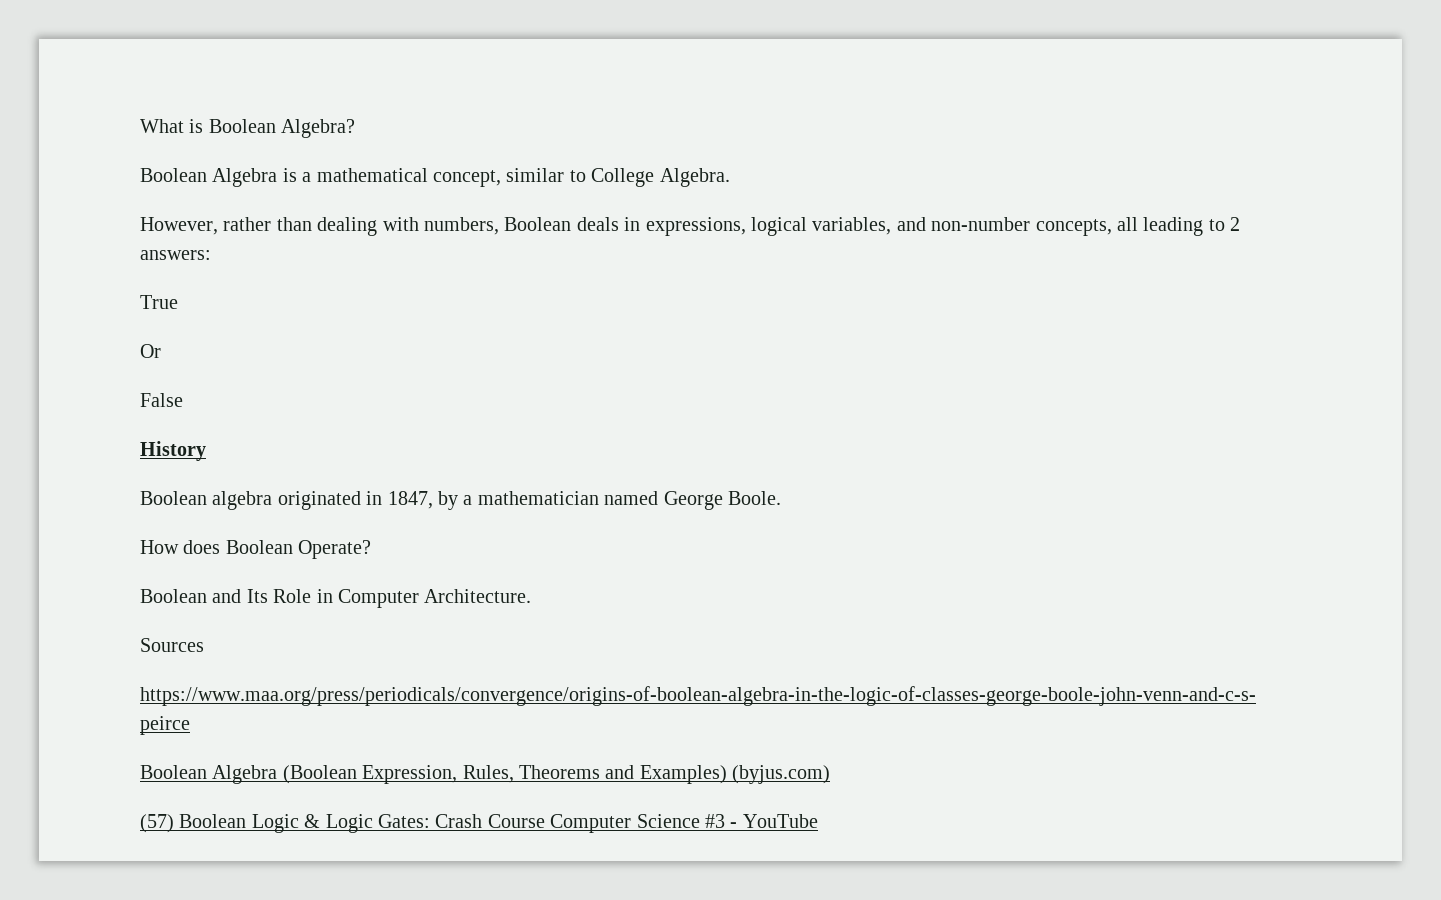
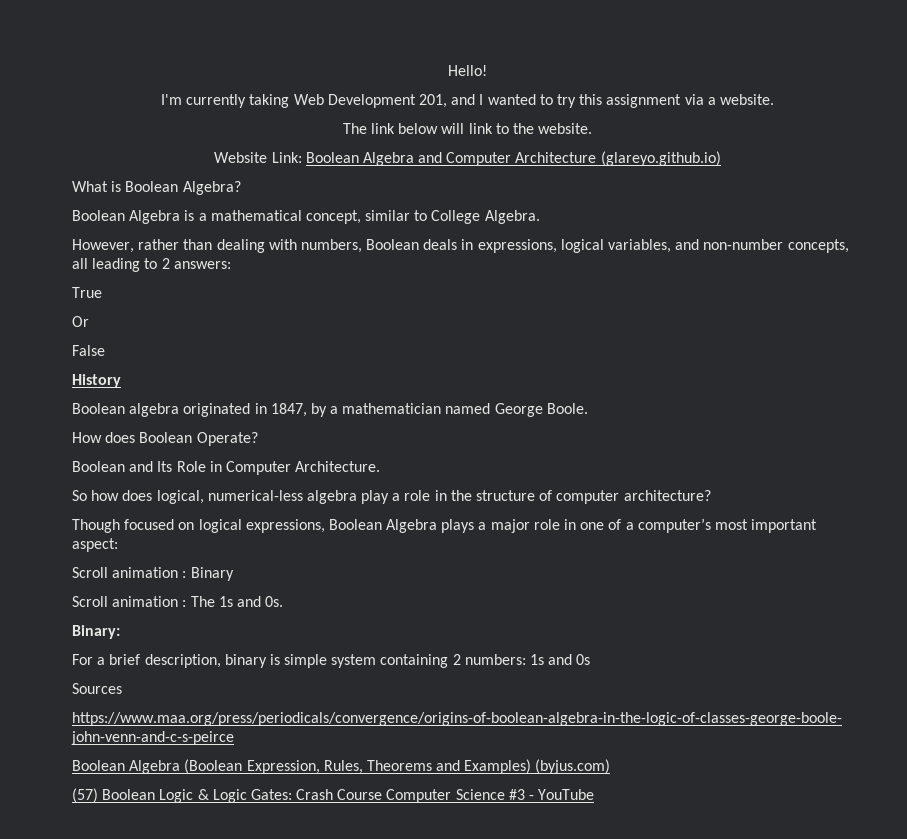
+ Hello!
+ I'm currently taking Web Development 201, and I wanted to try this assignment via a website.
+ The link below will link to the website.
+ Website Link: Boolean Algebra and Computer Architecture (glareyo.github.io)
+ So how does logical, numerical-less algebra play a role in the structure of computer architecture?
+ Though focused on logical expressions, Boolean Algebra plays a major role in one of a computer’s most important aspect:
+ Scroll animation : Binary
+ Scroll animation : The 1s and 0s.
+ Binary:
+ For a brief description, binary is simple system containing 2 numbers: 1s and 0s

